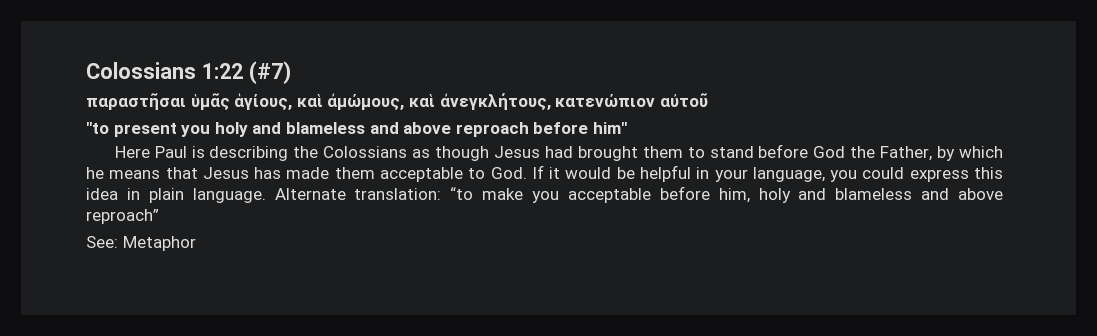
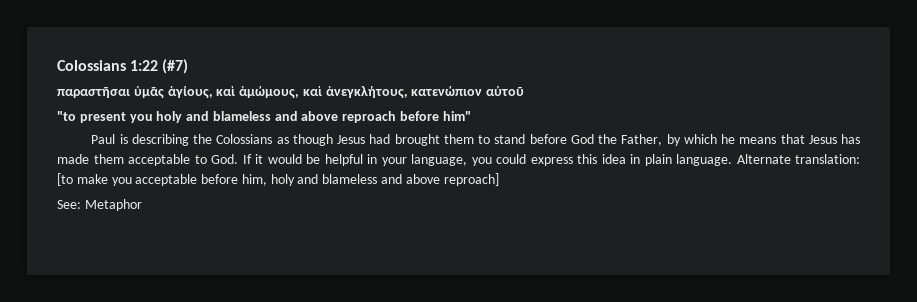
- Here Paul is describing the Colossians as though Jesus had brought them to stand before God the Father, by which he means that Jesus has made them acceptable to God. If it would be helpful in your language, you could express this idea in plain language.
+ Paul is describing the Colossians as though Jesus had brought them to stand before God the Father, by which he means that Jesus has made them acceptable to God. If it would be helpful in your language, you could express this idea in plain language.
- Alternate translation: “to make you acceptable before him, holy and blameless and above reproach”
+ Alternate translation: [to make you acceptable before him, holy and blameless and above reproach]

